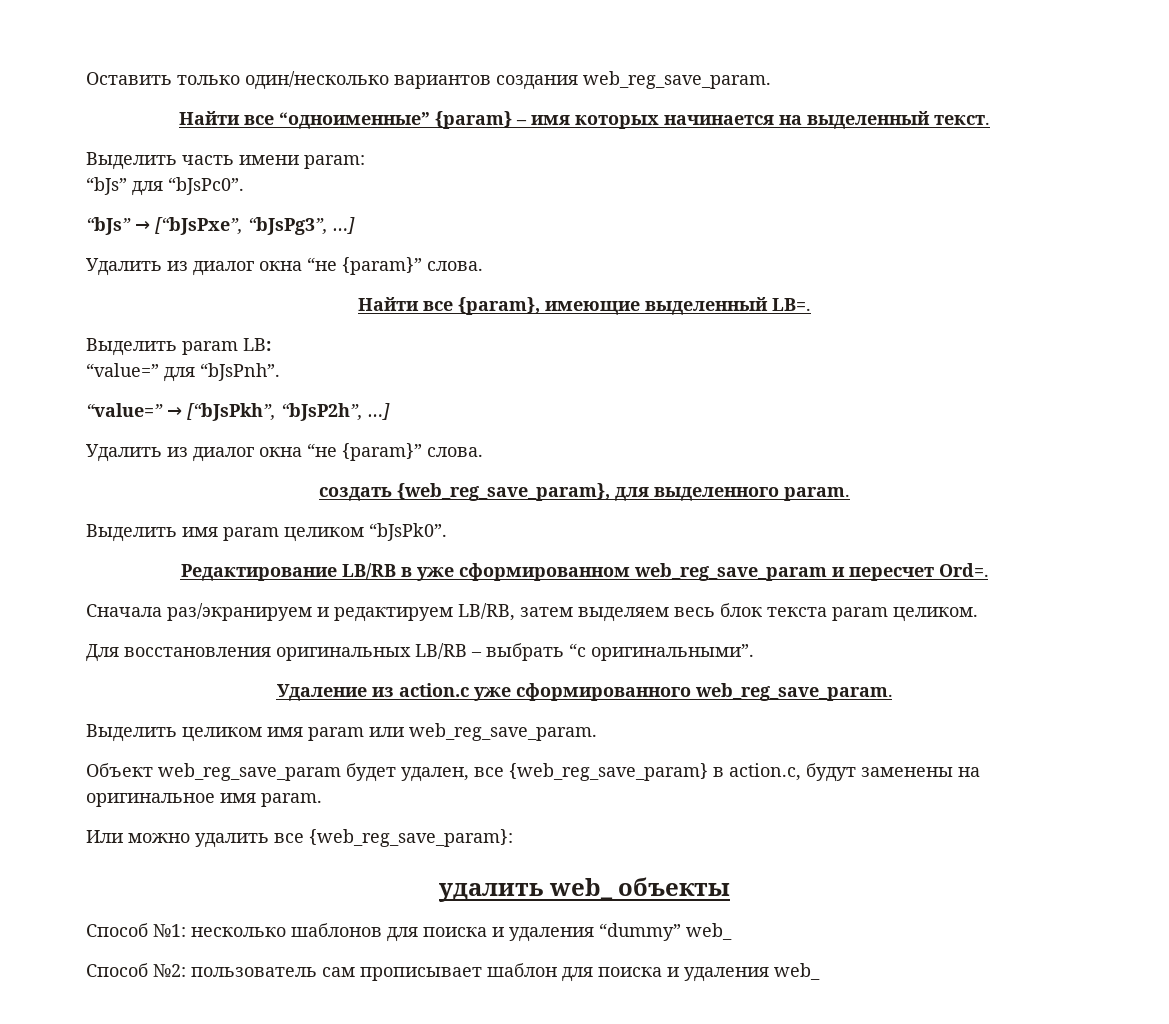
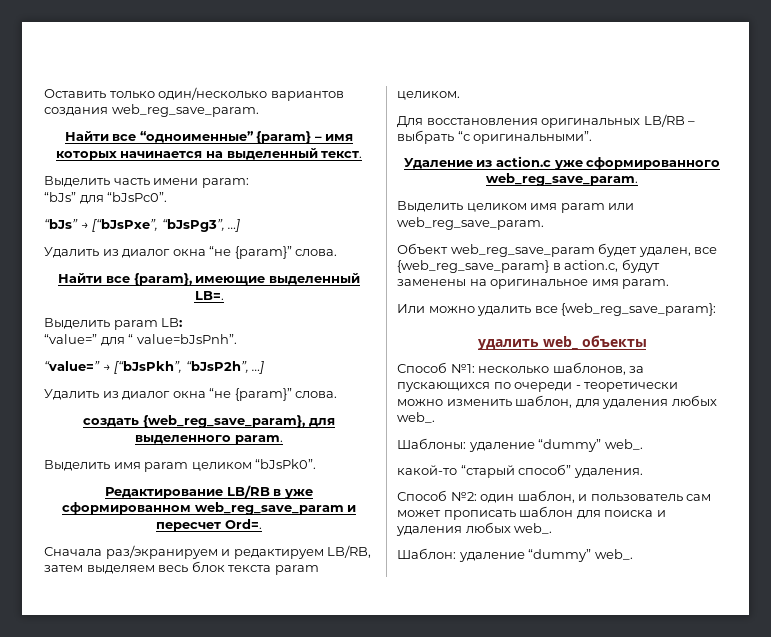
- “value=” для “bJsPnh”.
+ “value=” для “ value=bJsPnh”.
- Способ №1: несколько шаблонов для поиска и удаления “dummy” web_
- Способ №2: пользователь сам прописывает шаблон для поиска и удаления web_
+ Способ №1: несколько шаблонов, за пускающихся по очереди - теоретически можно изменить шаблон, для удаления любых web_.
+ Шаблоны: удаление “dummy” web_.
+ какой-то “старый способ” удаления.
+ Способ №2: один шаблон, и пользователь сам может прописать шаблон для поиска и удаления любых web_.
+ Шаблон: удаление “dummy” web_.

